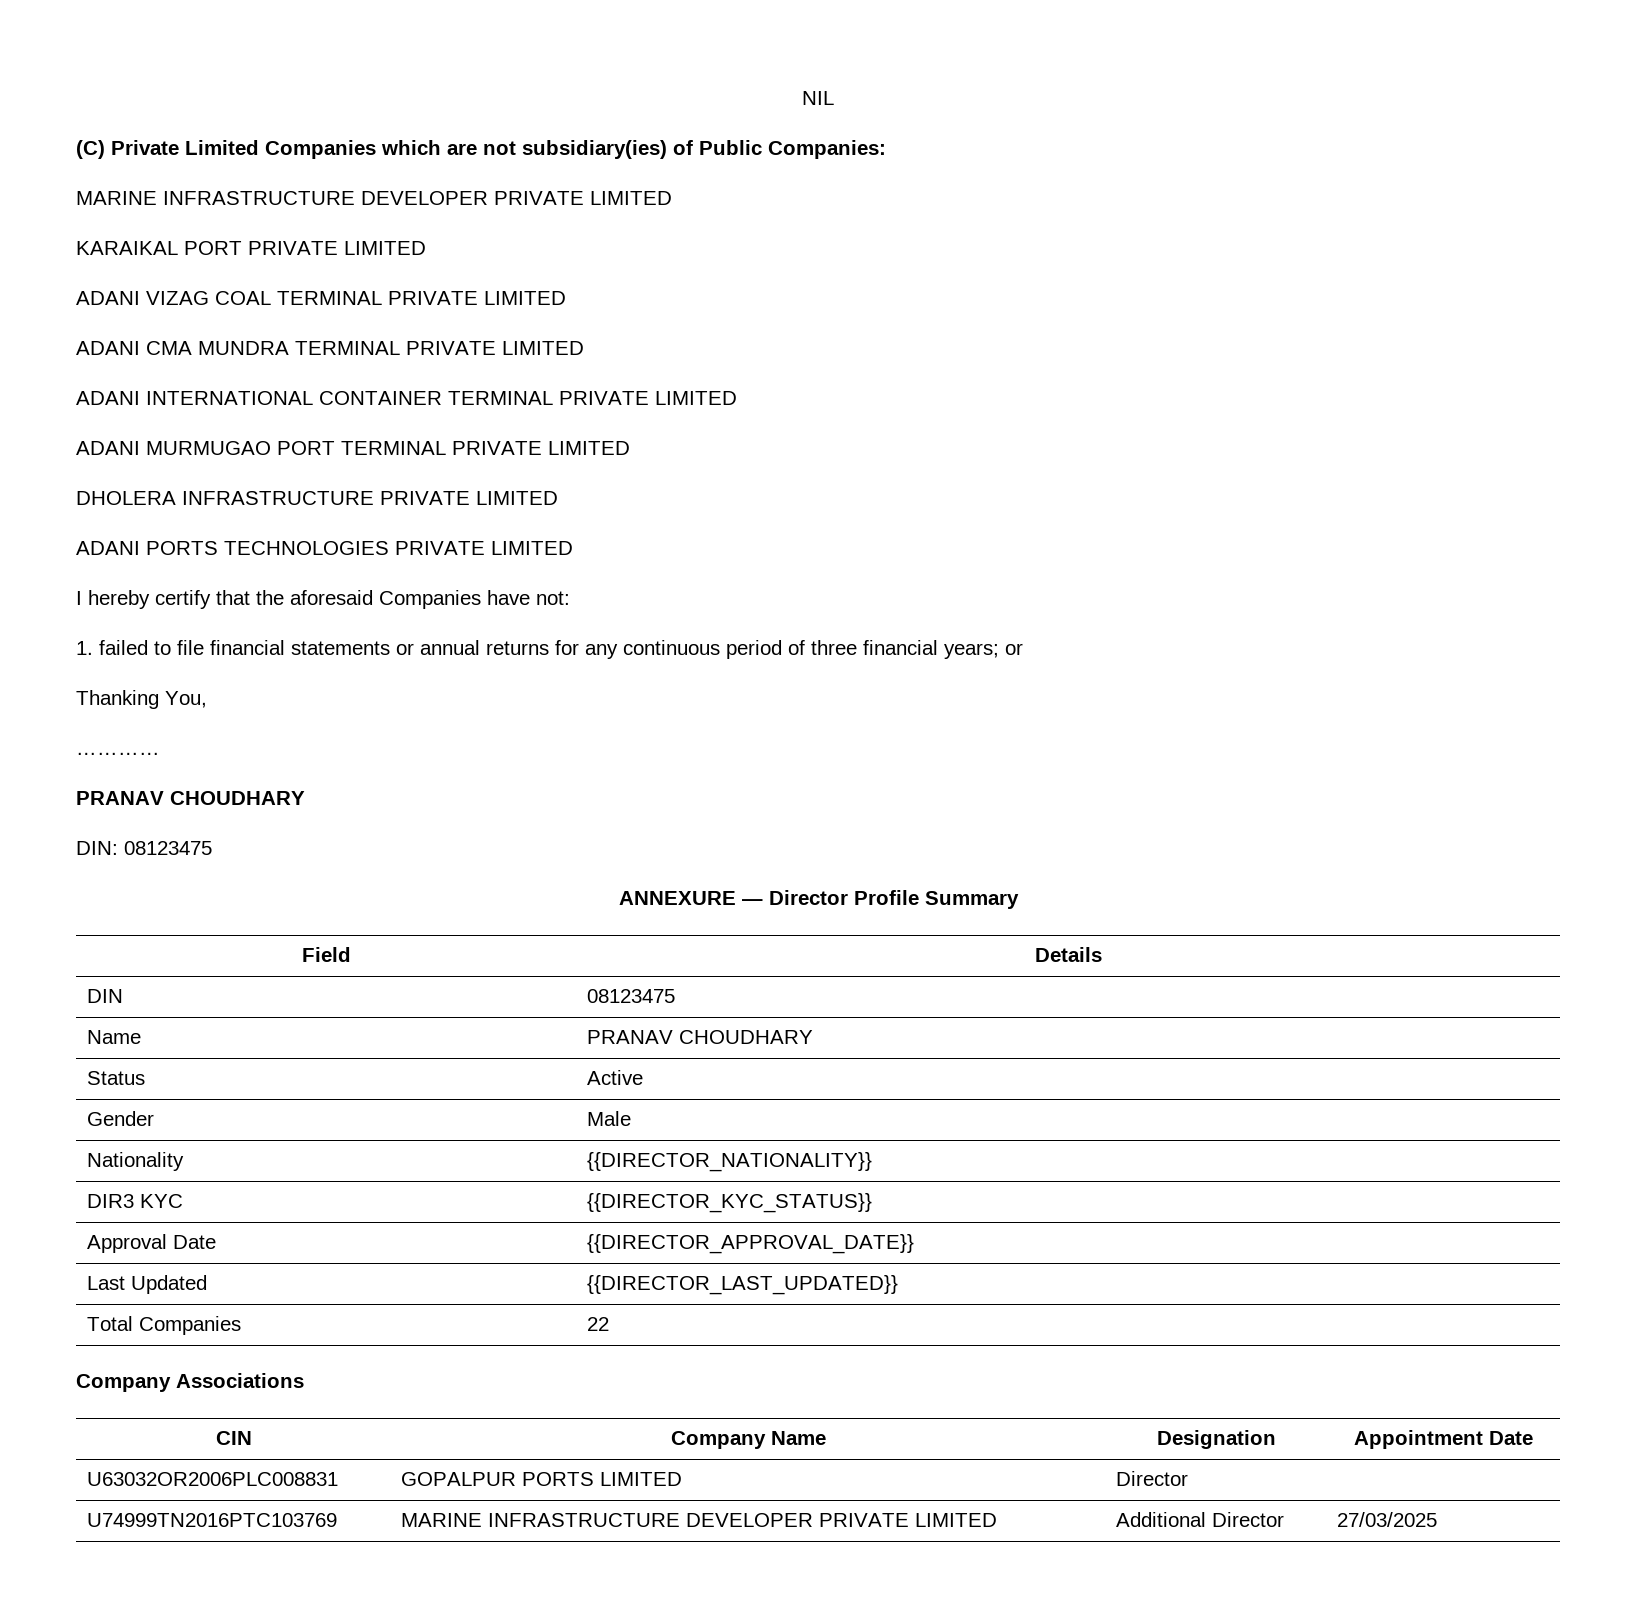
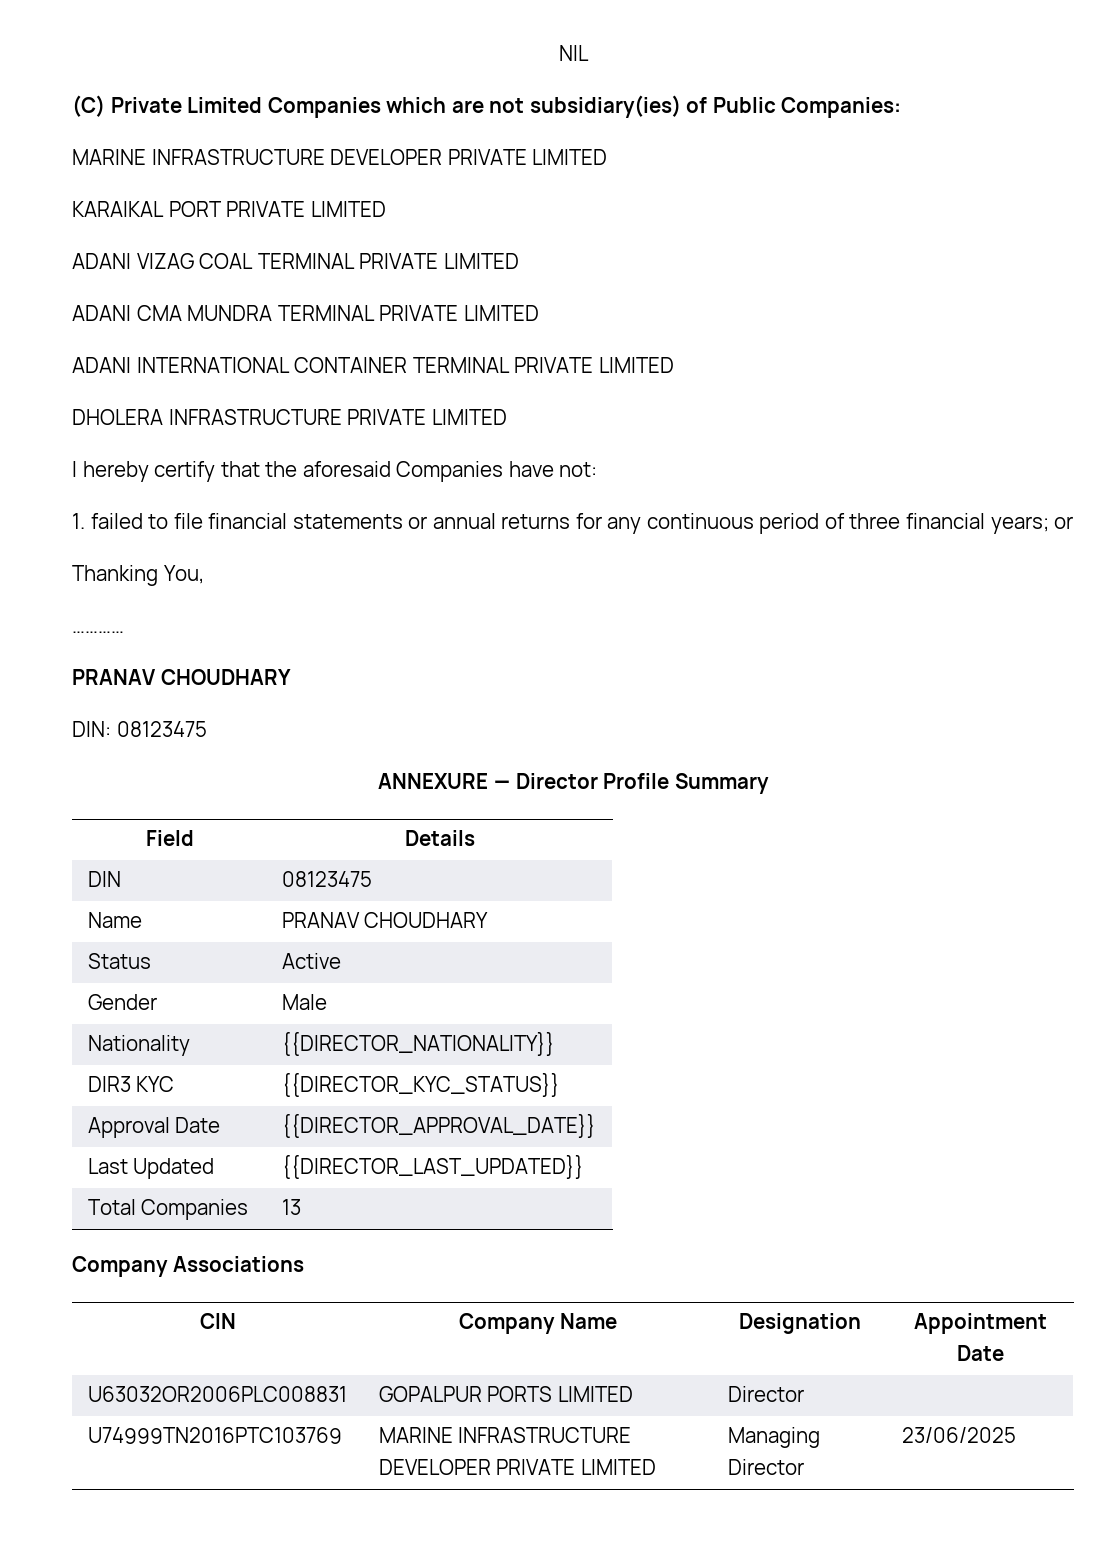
- ADANI MURMUGAO PORT TERMINAL PRIVATE LIMITED
- ADANI PORTS TECHNOLOGIES PRIVATE LIMITED
- Total Companies | 22
+ Total Companies | 13
- U74999TN2016PTC103769 | MARINE INFRASTRUCTURE DEVELOPER PRIVATE LIMITED | Additional Director | 27/03/2025
+ U74999TN2016PTC103769 | MARINE INFRASTRUCTURE DEVELOPER PRIVATE LIMITED | Managing Director | 23/06/2025

